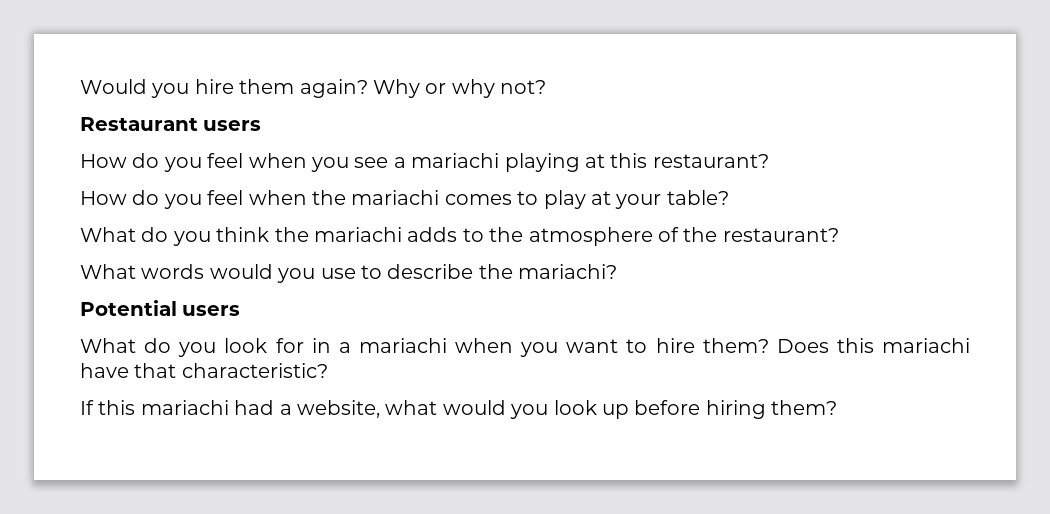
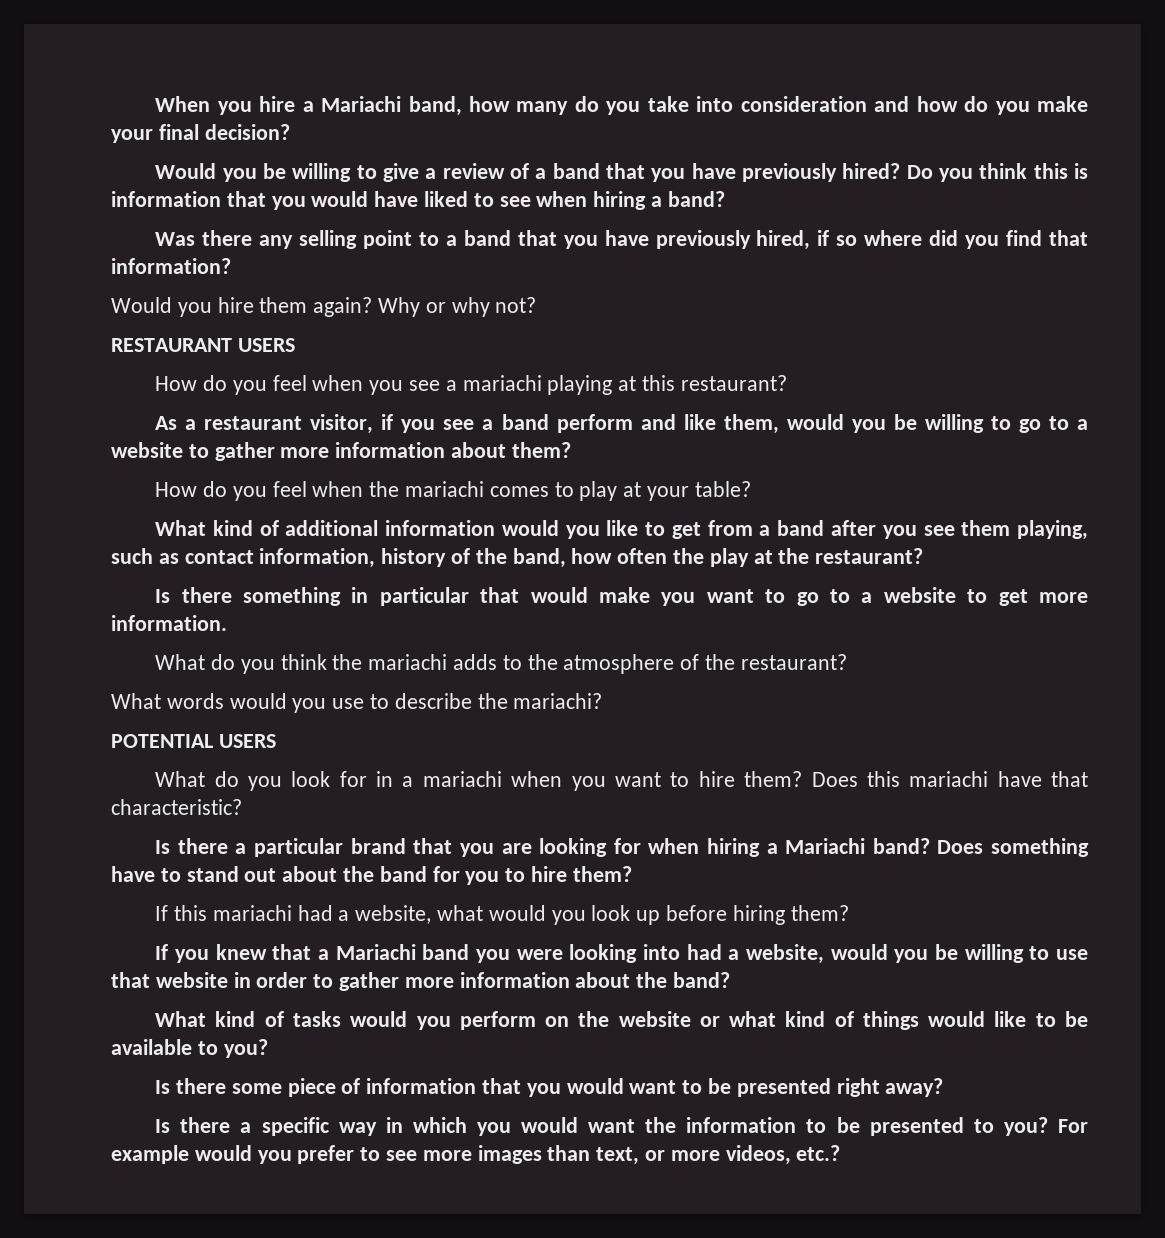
+ When you hire a Mariachi band, how many do you take into consideration and how do you make your final decision?
+ Would you be willing to give a review of a band that you have previously hired? Do you think this is information that you would have liked to see when hiring a band?
+ Was there any selling point to a band that you have previously hired, if so where did you find that information?
- Restaurant users
+ RESTAURANT USERS
+ As a restaurant visitor, if you see a band perform and like them, would you be willing to go to a website to gather more information about them?
+ What kind of additional information would you like to get from a band after you see them playing, such as contact information, history of the band, how often the play at the restaurant?
+ Is there something in particular that would make you want to go to a website to get more information.
- Potential users
+ POTENTIAL USERS
+ Is there a particular brand that you are looking for when hiring a Mariachi band? Does something have to stand out about the band for you to hire them?
+ If you knew that a Mariachi band you were looking into had a website, would you be willing to use that website in order to gather more information about the band?
+ What kind of tasks would you perform on the website or what kind of things would like to be available to you?
+ Is there some piece of information that you would want to be presented right away?
+ Is there a specific way in which you would want the information to be presented to you? For example would you prefer to see more images than text, or more videos, etc.?

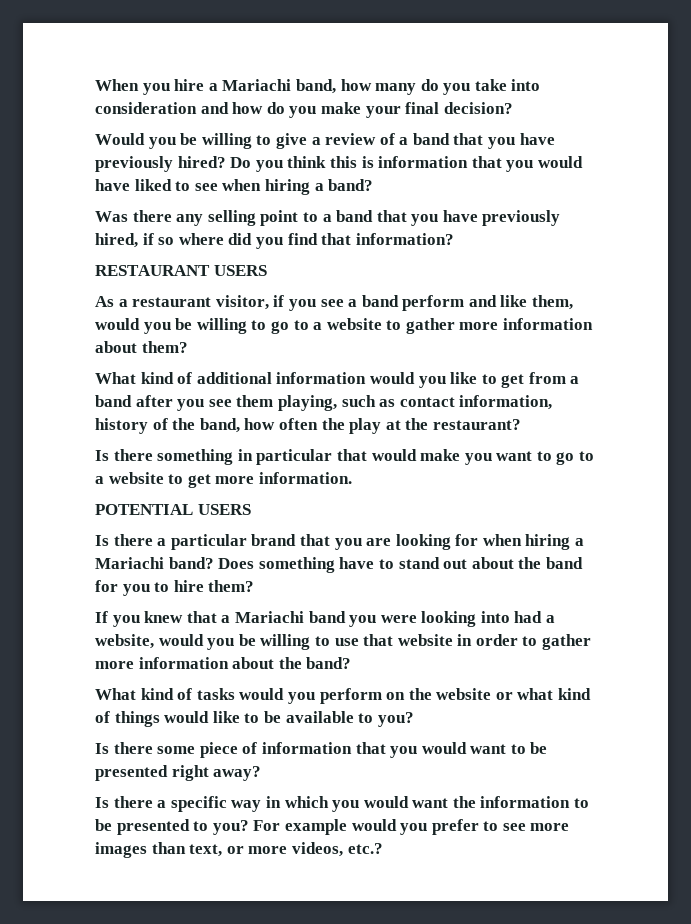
- Would you hire them again? Why or why not?
  RESTAURANT USERS
- How do you feel when you see a mariachi playing at this restaurant?
- How do you feel when the mariachi comes to play at your table?
- What do you think the mariachi adds to the atmosphere of the restaurant?
- What words would you use to describe the mariachi?
  POTENTIAL USERS
- What do you look for in a mariachi when you want to hire them? Does this mariachi have that characteristic?
- If this mariachi had a website, what would you look up before hiring them?

